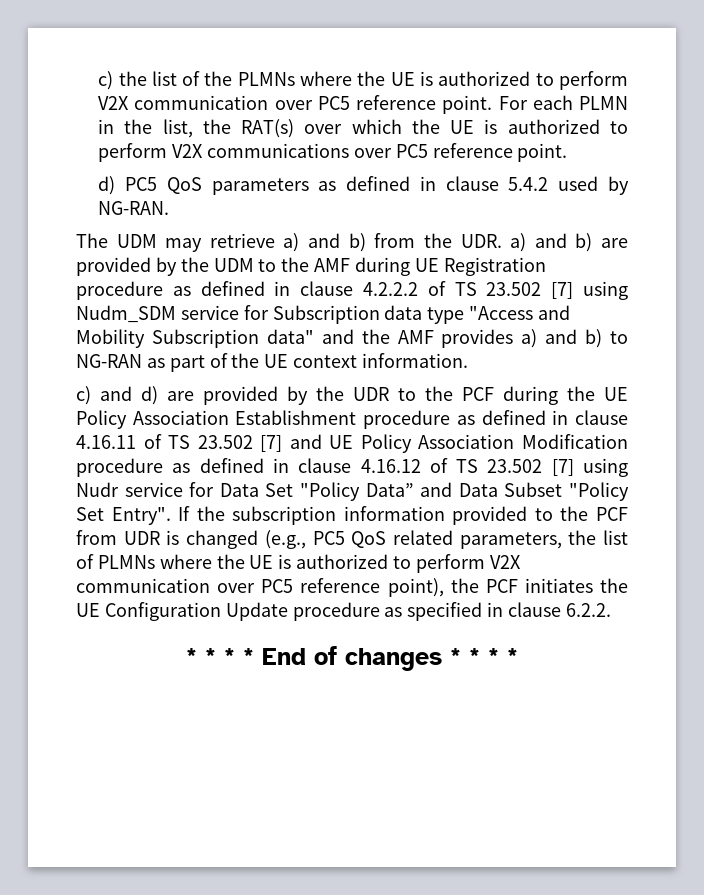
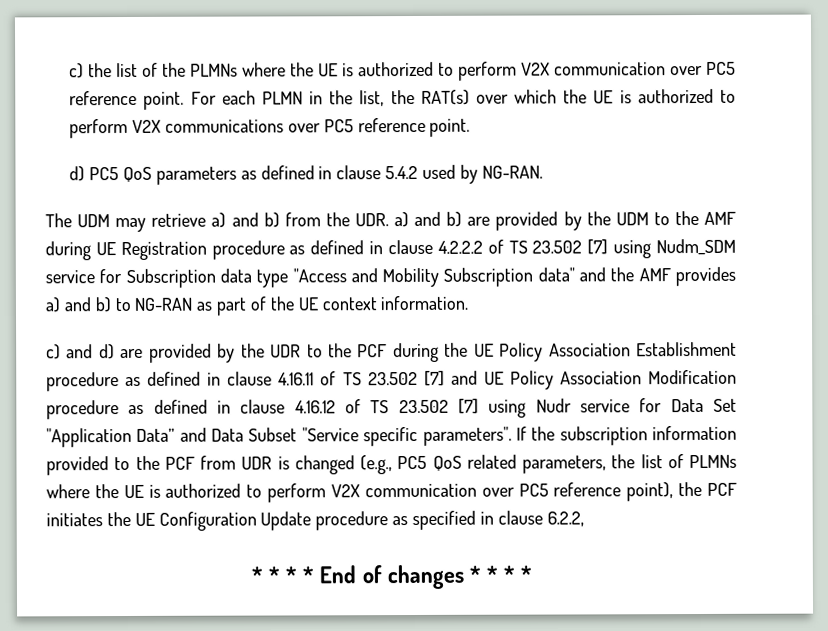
- c) and d) are provided by the UDR to the PCF during the UE Policy Association Establishment procedure as defined in clause 4.16.11 of TS 23.502 [7] and UE Policy Association Modification procedure as defined in clause 4.16.12 of TS 23.502 [7] using Nudr service for Data Set "Policy Data” and Data Subset "Policy Set Entry".
+ c) and d) are provided by the UDR to the PCF during the UE Policy Association Establishment procedure as defined in clause 4.16.11 of TS 23.502 [7] and UE Policy Association Modification procedure as defined in clause 4.16.12 of TS 23.502 [7] using Nudr service for Data Set "Application Data” and Data Subset "Service specific parameters".
- If the subscription information provided to the PCF from UDR is changed (e.g., PC5 QoS related parameters, the list of PLMNs where the UE is authorized to perform V2X communication over PC5 reference point), the PCF initiates the UE Configuration Update procedure as specified in clause 6.2.2.
+ If the subscription information provided to the PCF from UDR is changed (e.g., PC5 QoS related parameters, the list of PLMNs where the UE is authorized to perform V2X communication over PC5 reference point), the PCF initiates the UE Configuration Update procedure as specified in clause 6.2.2,

